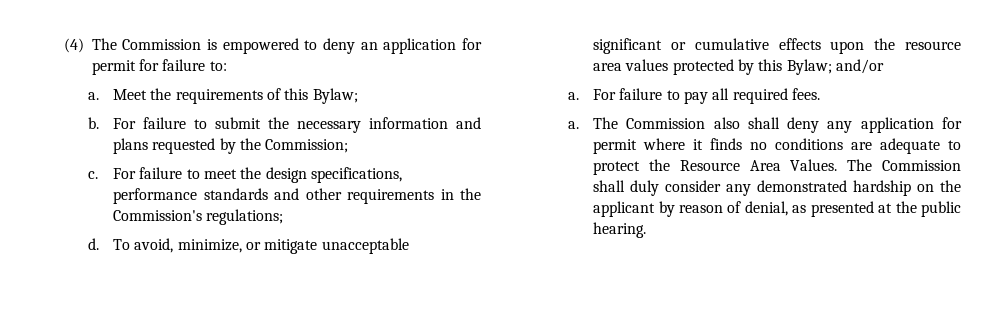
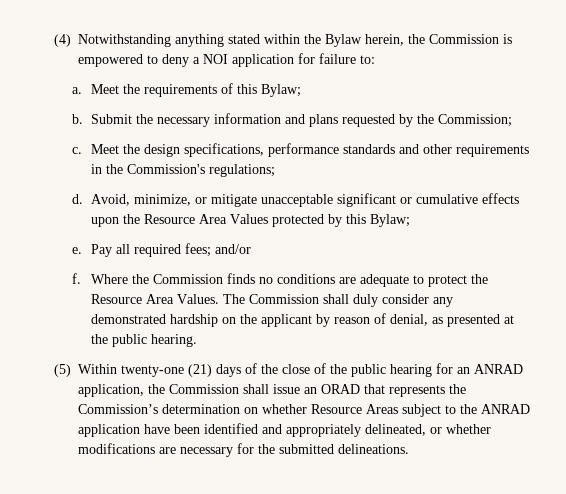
- (4) The Commission is empowered to deny an application for permit for failure to:
+ (4) Notwithstanding anything stated within the Bylaw herein, the Commission is empowered to deny a NOI application for failure to:
- For failure to submit the necessary information and plans requested by the Commission;
+ Submit the necessary information and plans requested by the Commission;
- For failure to meet the design specifications, performance standards and other requirements in the Commission's regulations;
+ Meet the design specifications, performance standards and other requirements in the Commission's regulations;
- To avoid, minimize, or mitigate unacceptable significant or cumulative effects upon the resource area values protected by this Bylaw; and/or
- a. For failure to pay all required fees.
- a. The Commission also shall deny any application for permit where it finds no conditions are adequate to protect the Resource Area Values.
+ Avoid, minimize, or mitigate unacceptable significant or cumulative effects upon the Resource Area Values protected by this Bylaw;
+ e. Pay all required fees; and/or
+ f. Where the Commission finds no conditions are adequate to protect the Resource Area Values.
+ (5) Within twenty-one (21) days of the close of the public hearing for an ANRAD application, the Commission shall issue an ORAD that represents the Commission’s determination on whether Resource Areas subject to the ANRAD application have been identified and appropriately delineated, or whether modifications are necessary for the submitted delineations.

